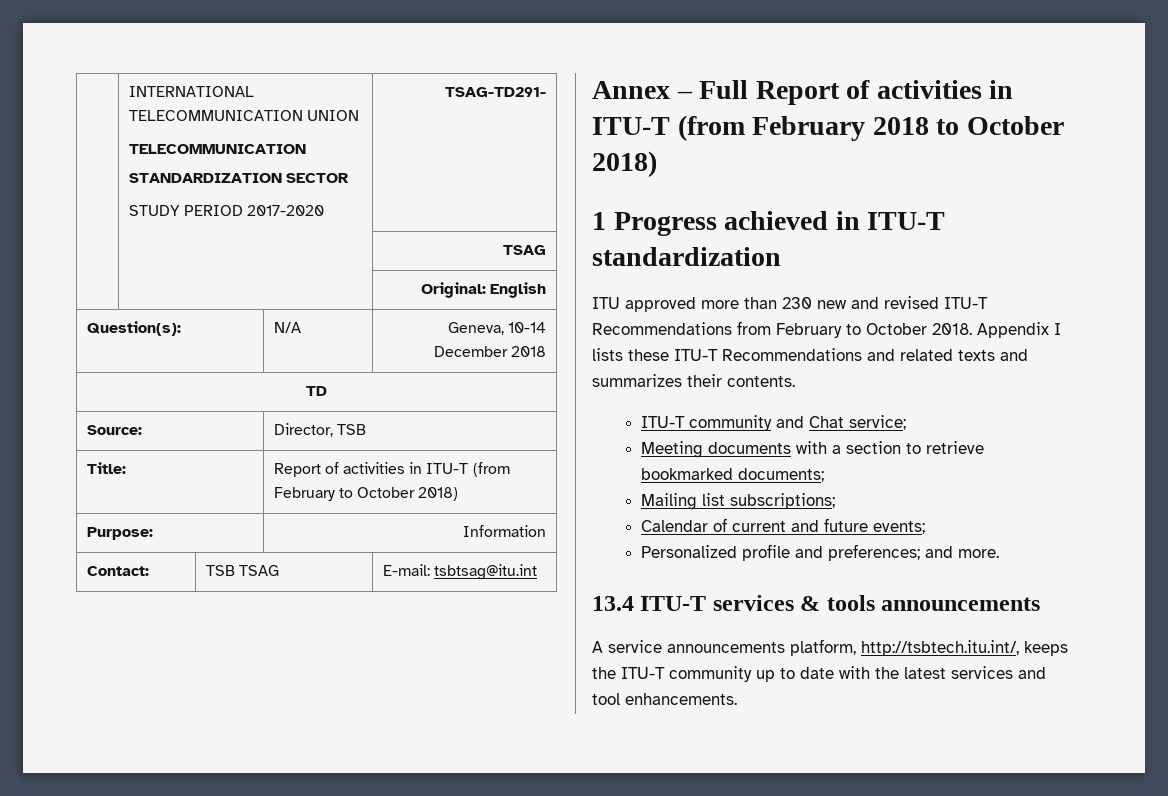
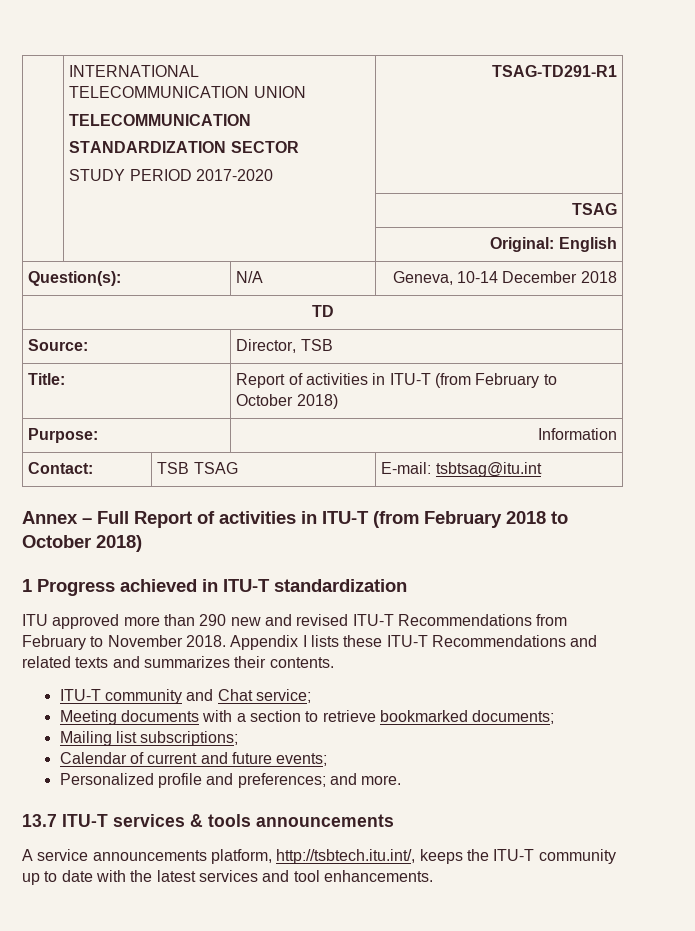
  | INTERNATIONAL TELECOMMUNICATION UNION
  TELECOMMUNICATION
  STANDARDIZATION SECTOR
- STUDY PERIOD 2017-2020 | TSAG-TD291-
+ STUDY PERIOD 2017-2020 | TSAG-TD291-R1
- ITU approved more than 230 new and revised ITU-T Recommendations from February to October 2018.
+ ITU approved more than 290 new and revised ITU-T Recommendations from February to November 2018.
- 13.4 ITU-T services & tools announcements
+ 13.7 ITU-T services & tools announcements

